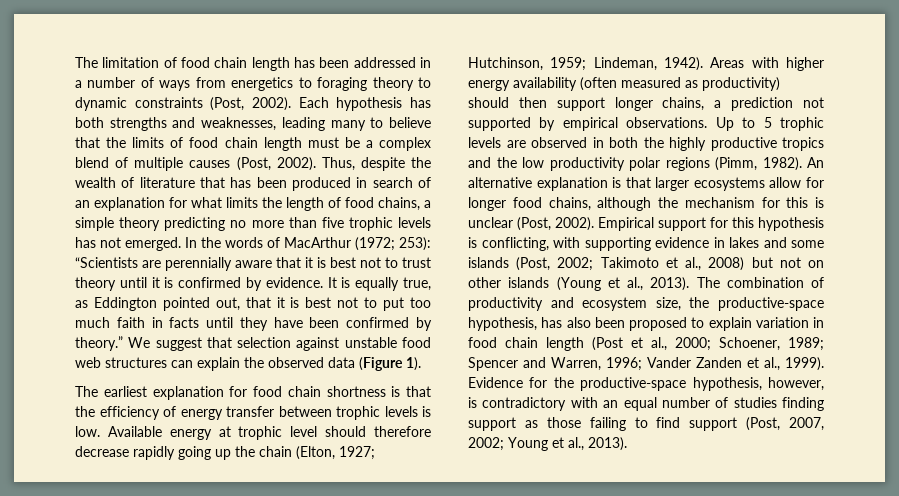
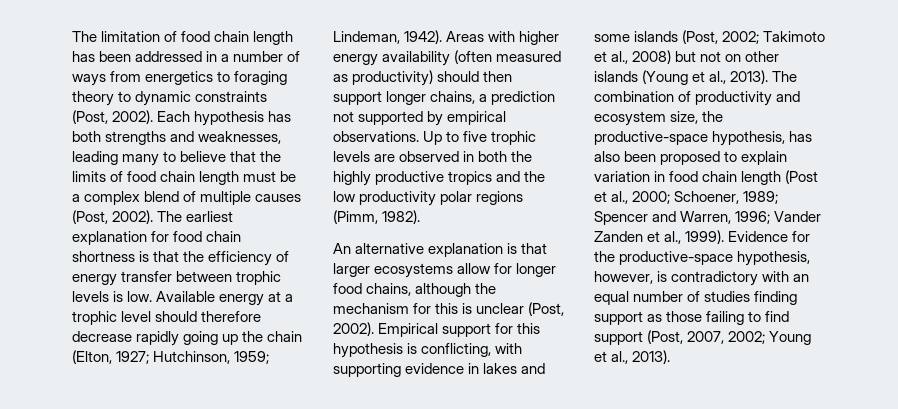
- Each hypothesis has both strengths and weaknesses, leading many to believe that the limits of food chain length must be a complex blend of multiple causes (Post, 2002). Thus, despite the wealth of literature that has been produced in search of an explanation for what limits the length of food chains, a simple theory predicting no more than five trophic levels has not emerged. In the words of MacArthur (1972; 253): “Scientists are perennially aware that it is best not to trust theory until it is confirmed by evidence. It is equally true, as Eddington pointed out, that it is best not to put too much faith in facts until they have been confirmed by theory.” We suggest that selection against unstable food web structures can explain the observed data (Figure 1).
- The earliest explanation for food chain shortness is that the efficiency of energy transfer between trophic levels is low.
+ Each hypothesis has both strengths and weaknesses, leading many to believe that the limits of food chain length must be a complex blend of multiple causes (Post, 2002). The earliest explanation for food chain shortness is that the efficiency of energy transfer between trophic levels is low.
- Available energy at trophic level should therefore decrease rapidly going up the chain (Elton, 1927; Hutchinson, 1959; Lindeman, 1942).
+ Available energy at a trophic level should therefore decrease rapidly going up the chain (Elton, 1927; Hutchinson, 1959; Lindeman, 1942).
- Up to 5 trophic levels are observed in both the highly productive tropics and the low productivity polar regions (Pimm, 1982). An alternative explanation is that larger ecosystems allow for longer food chains, although the mechanism for this is unclear (Post, 2002).
+ Up to five trophic levels are observed in both the highly productive tropics and the low productivity polar regions (Pimm, 1982).
+ An alternative explanation is that larger ecosystems allow for longer food chains, although the mechanism for this is unclear (Post, 2002).

